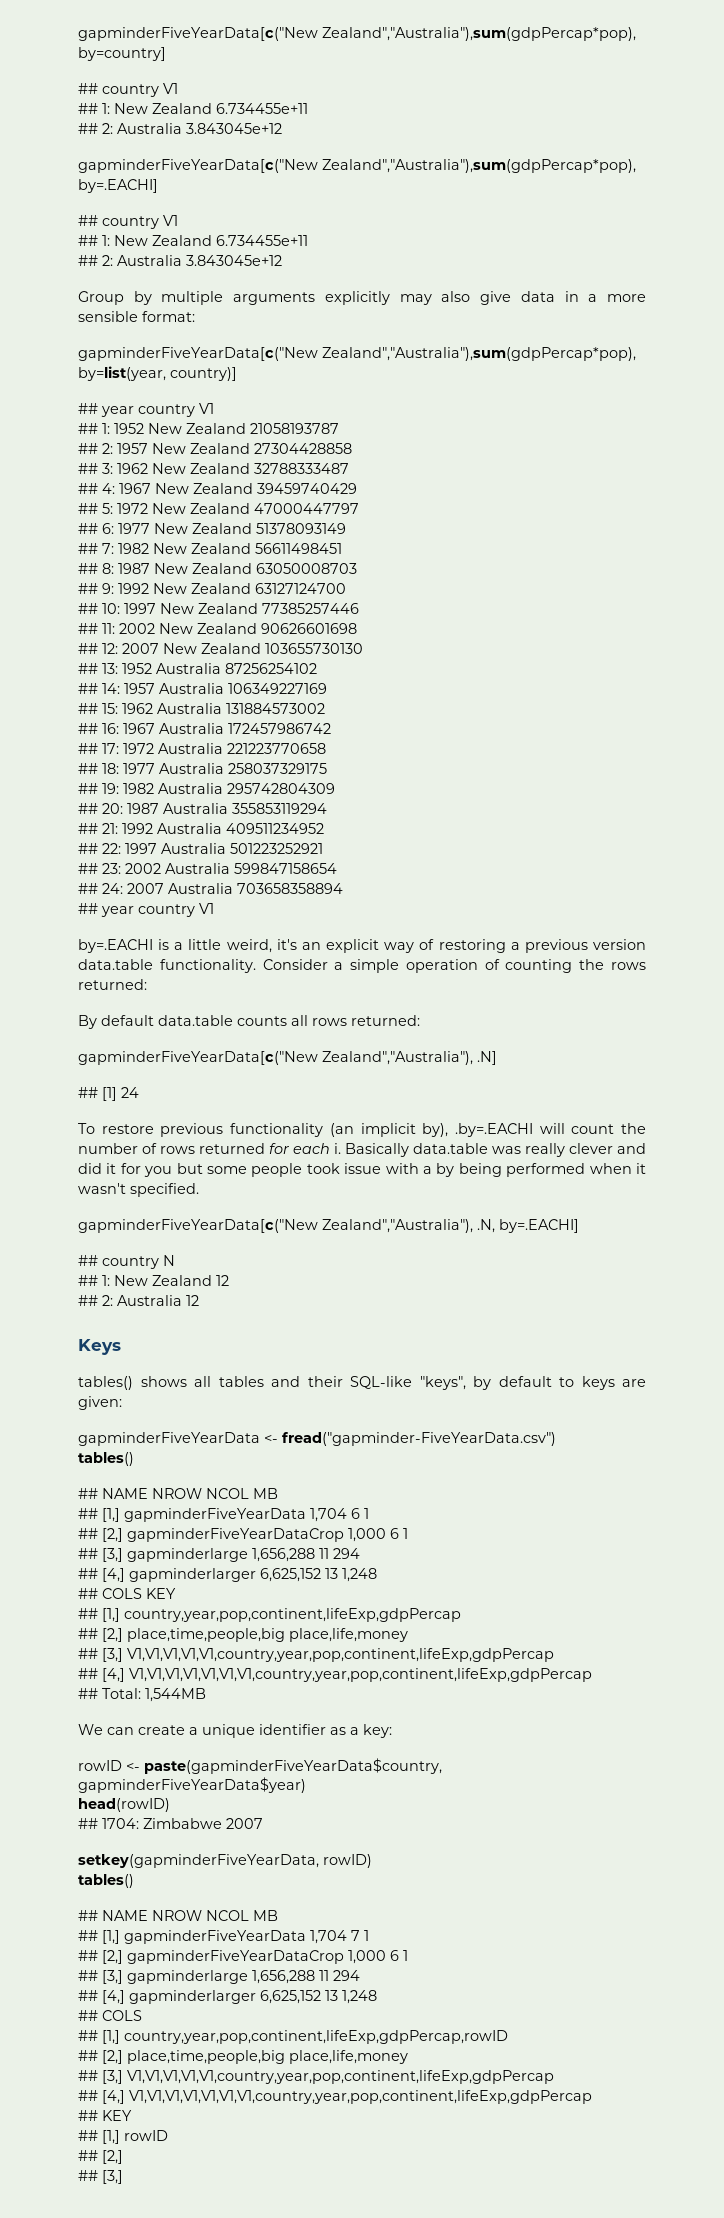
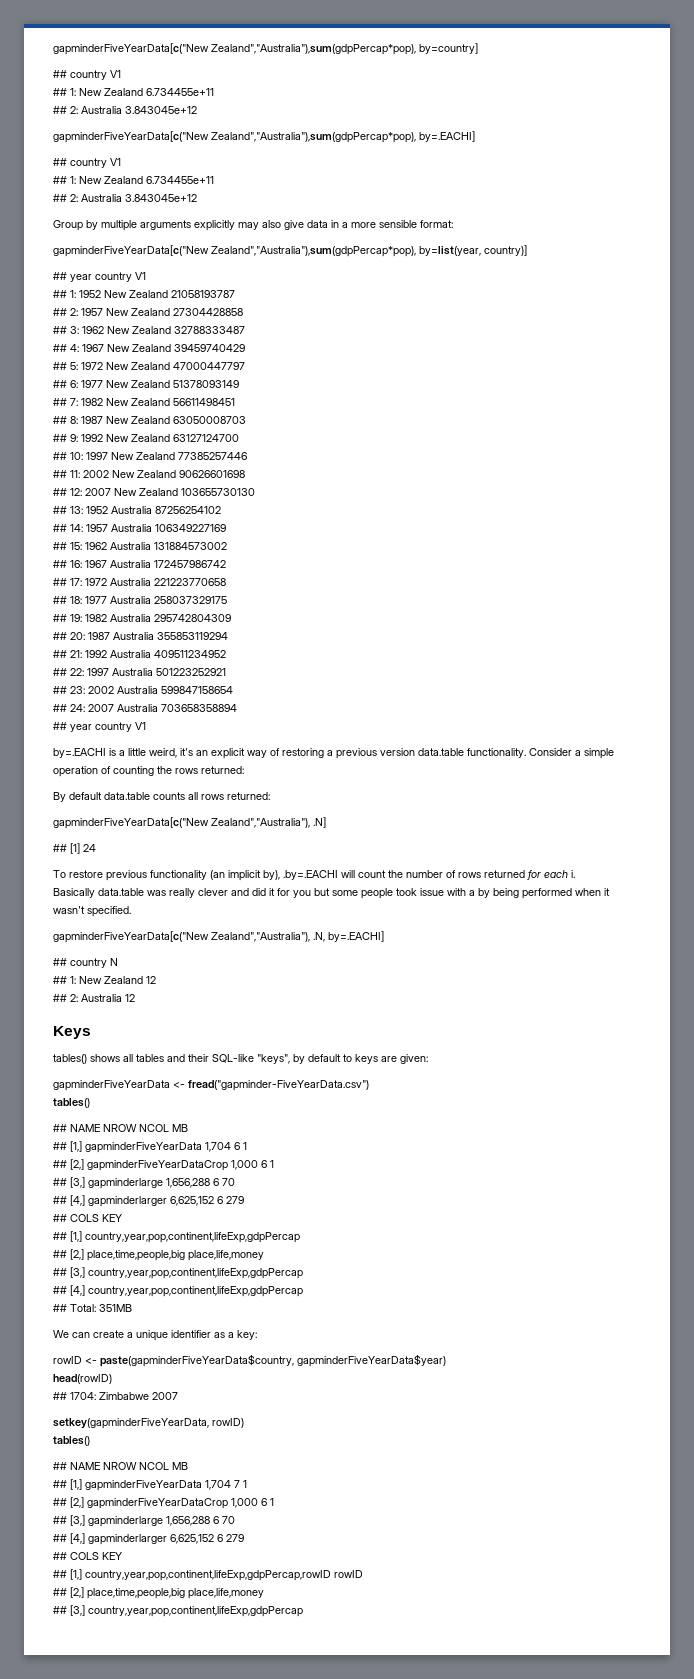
  ## [1,] gapminderFiveYearData 1,704 6 1
  ## [2,] gapminderFiveYearDataCrop 1,000 6 1
- ## [3,] gapminderlarge 1,656,288 11 294
- ## [4,] gapminderlarger 6,625,152 13 1,248
+ ## [3,] gapminderlarge 1,656,288 6 70
+ ## [4,] gapminderlarger 6,625,152 6 279
  ## [1,] country,year,pop,continent,lifeExp,gdpPercap
  ## [2,] place,time,people,big place,life,money
- ## [3,] V1,V1,V1,V1,V1,country,year,pop,continent,lifeExp,gdpPercap
- ## [4,] V1,V1,V1,V1,V1,V1,V1,country,year,pop,continent,lifeExp,gdpPercap
+ ## [3,] country,year,pop,continent,lifeExp,gdpPercap
+ ## [4,] country,year,pop,continent,lifeExp,gdpPercap
- ## Total: 1,544MB
+ ## Total: 351MB
  ## [1,] gapminderFiveYearData 1,704 7 1
  ## [2,] gapminderFiveYearDataCrop 1,000 6 1
- ## [3,] gapminderlarge 1,656,288 11 294
- ## [4,] gapminderlarger 6,625,152 13 1,248
- ## COLS
+ ## [3,] gapminderlarge 1,656,288 6 70
+ ## [4,] gapminderlarger 6,625,152 6 279
+ ## COLS KEY
- ## [1,] country,year,pop,continent,lifeExp,gdpPercap,rowID
+ ## [1,] country,year,pop,continent,lifeExp,gdpPercap,rowID rowID
  ## [2,] place,time,people,big place,life,money
- ## [3,] V1,V1,V1,V1,V1,country,year,pop,continent,lifeExp,gdpPercap
- ## [4,] V1,V1,V1,V1,V1,V1,V1,country,year,pop,continent,lifeExp,gdpPercap
- ## KEY
- ## [1,] rowID
- ## [2,]
- ## [3,]
+ ## [3,] country,year,pop,continent,lifeExp,gdpPercap

